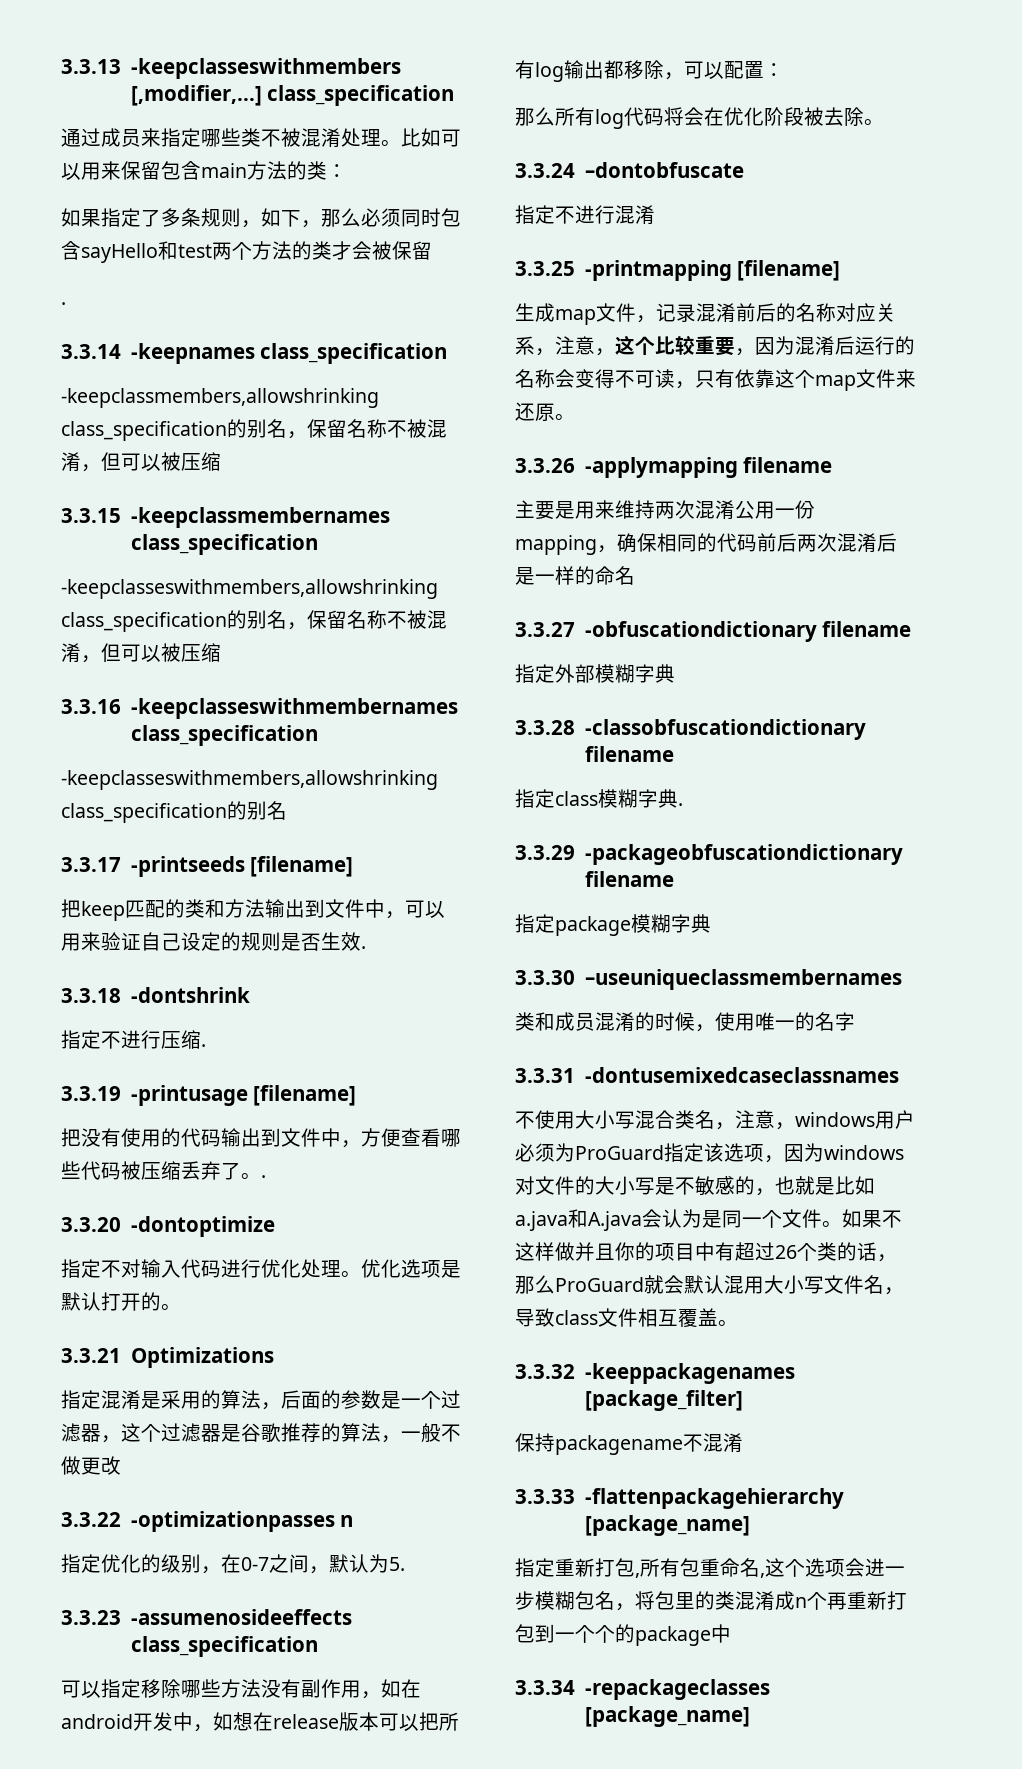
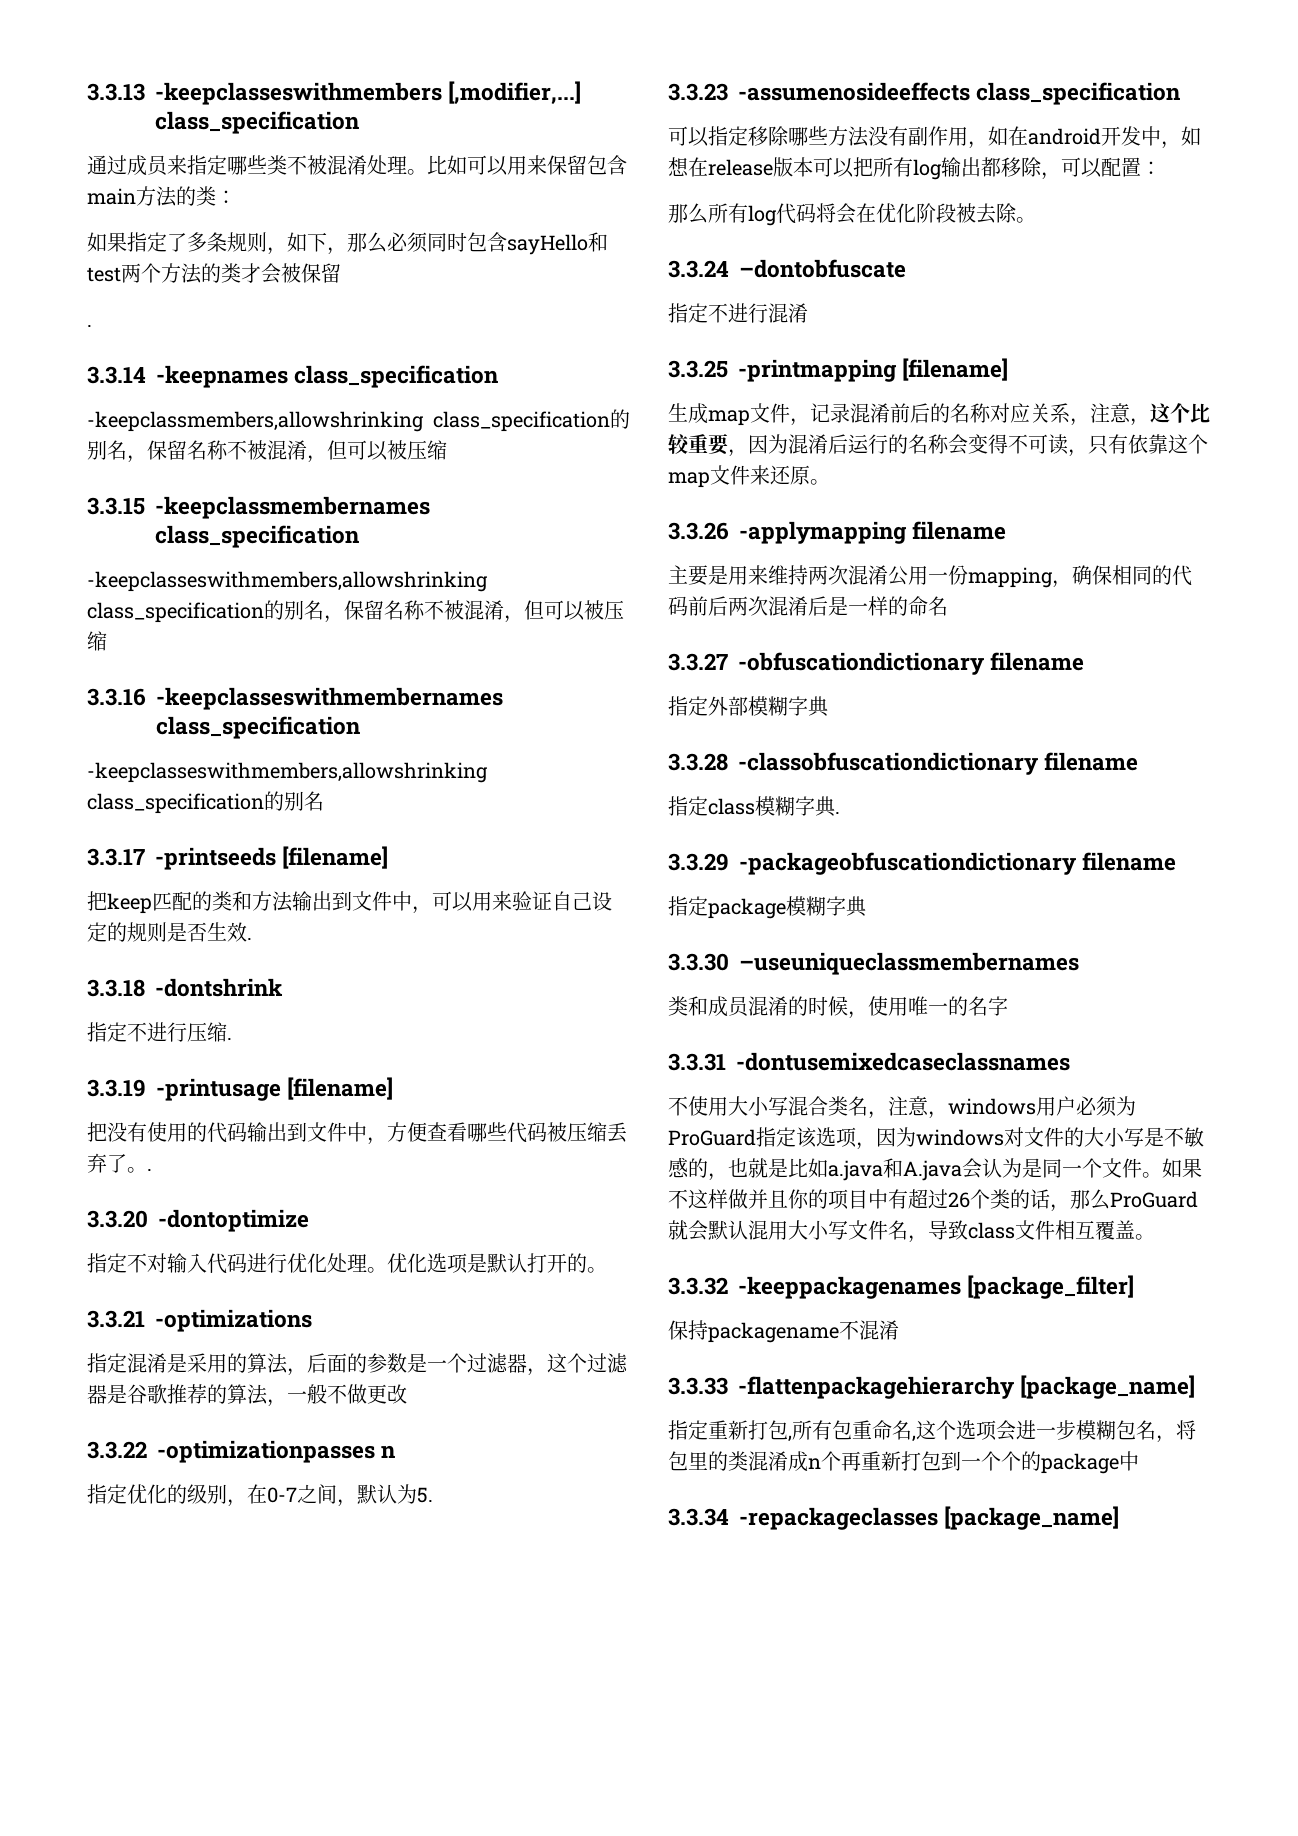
- 3.3.21 Optimizations
+ 3.3.21 -optimizations

